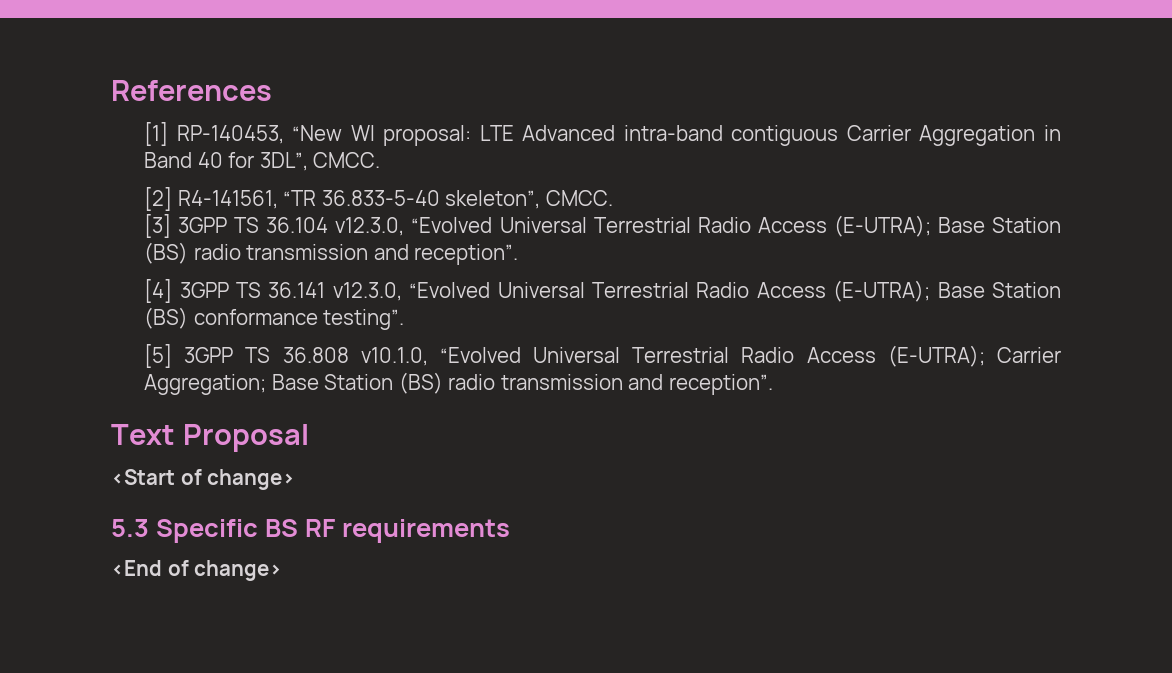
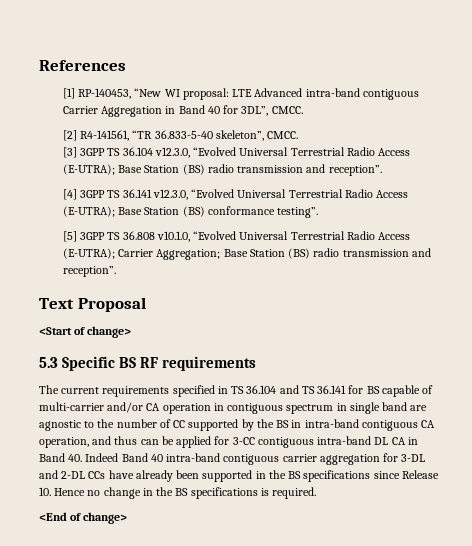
+ The current requirements specified in TS 36.104 and TS 36.141 for BS capable of multi-carrier and/or CA operation in contiguous spectrum in single band are agnostic to the number of CC supported by the BS in intra-band contiguous CA operation, and thus can be applied for 3-CC contiguous intra-band DL CA in Band 40. Indeed Band 40 intra-band contiguous carrier aggregation for 3-DL and 2-DL CCs have already been supported in the BS specifications since Release 10. Hence no change in the BS specifications is required.

